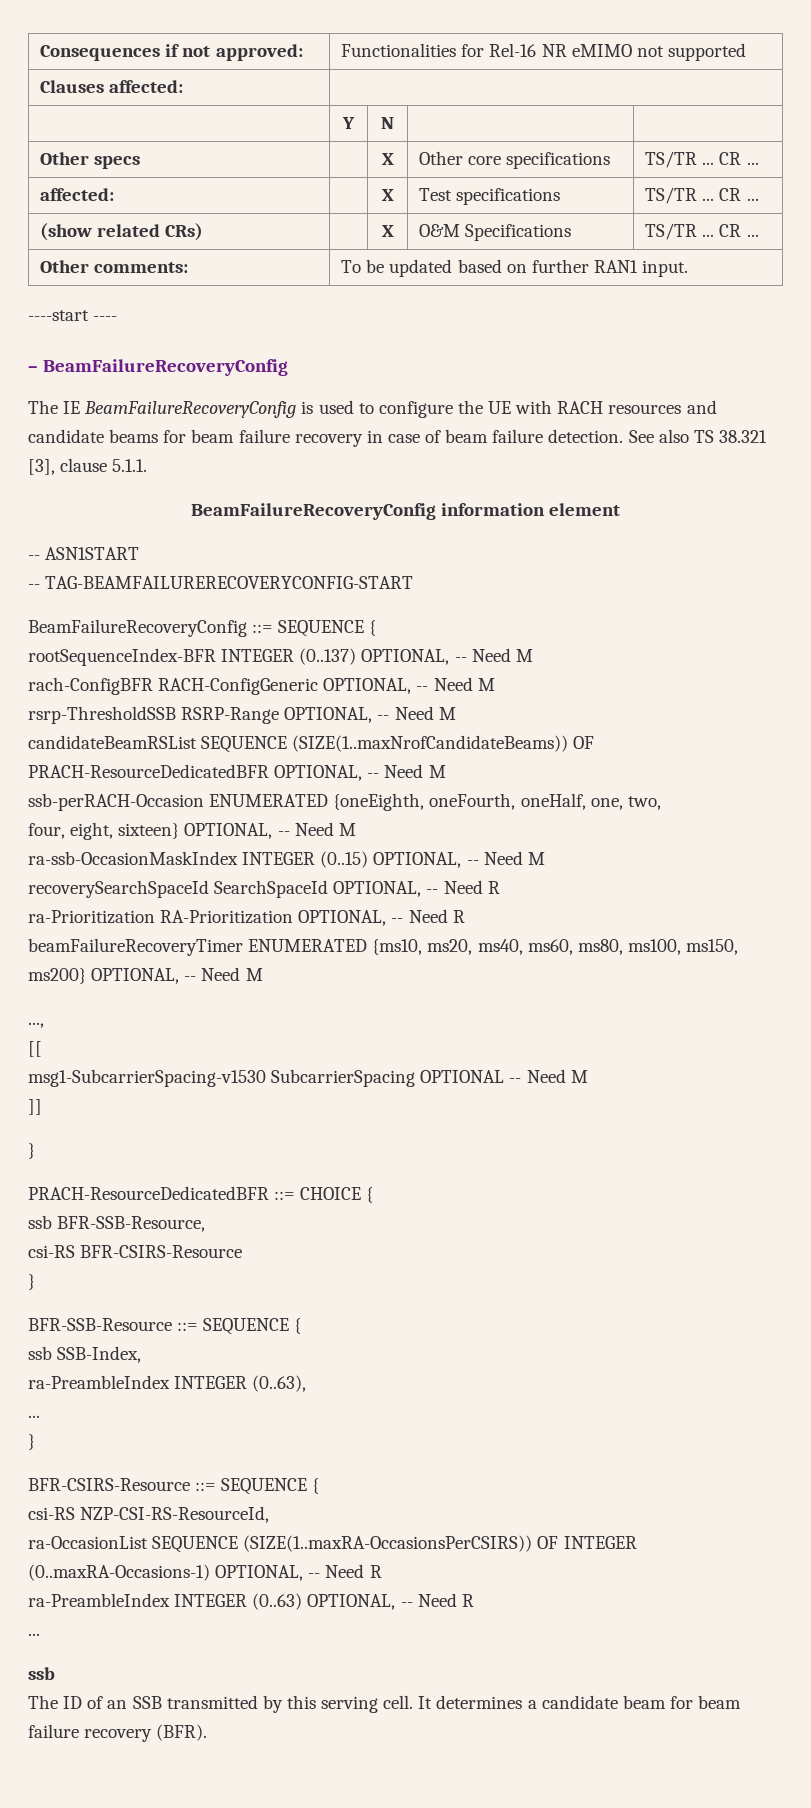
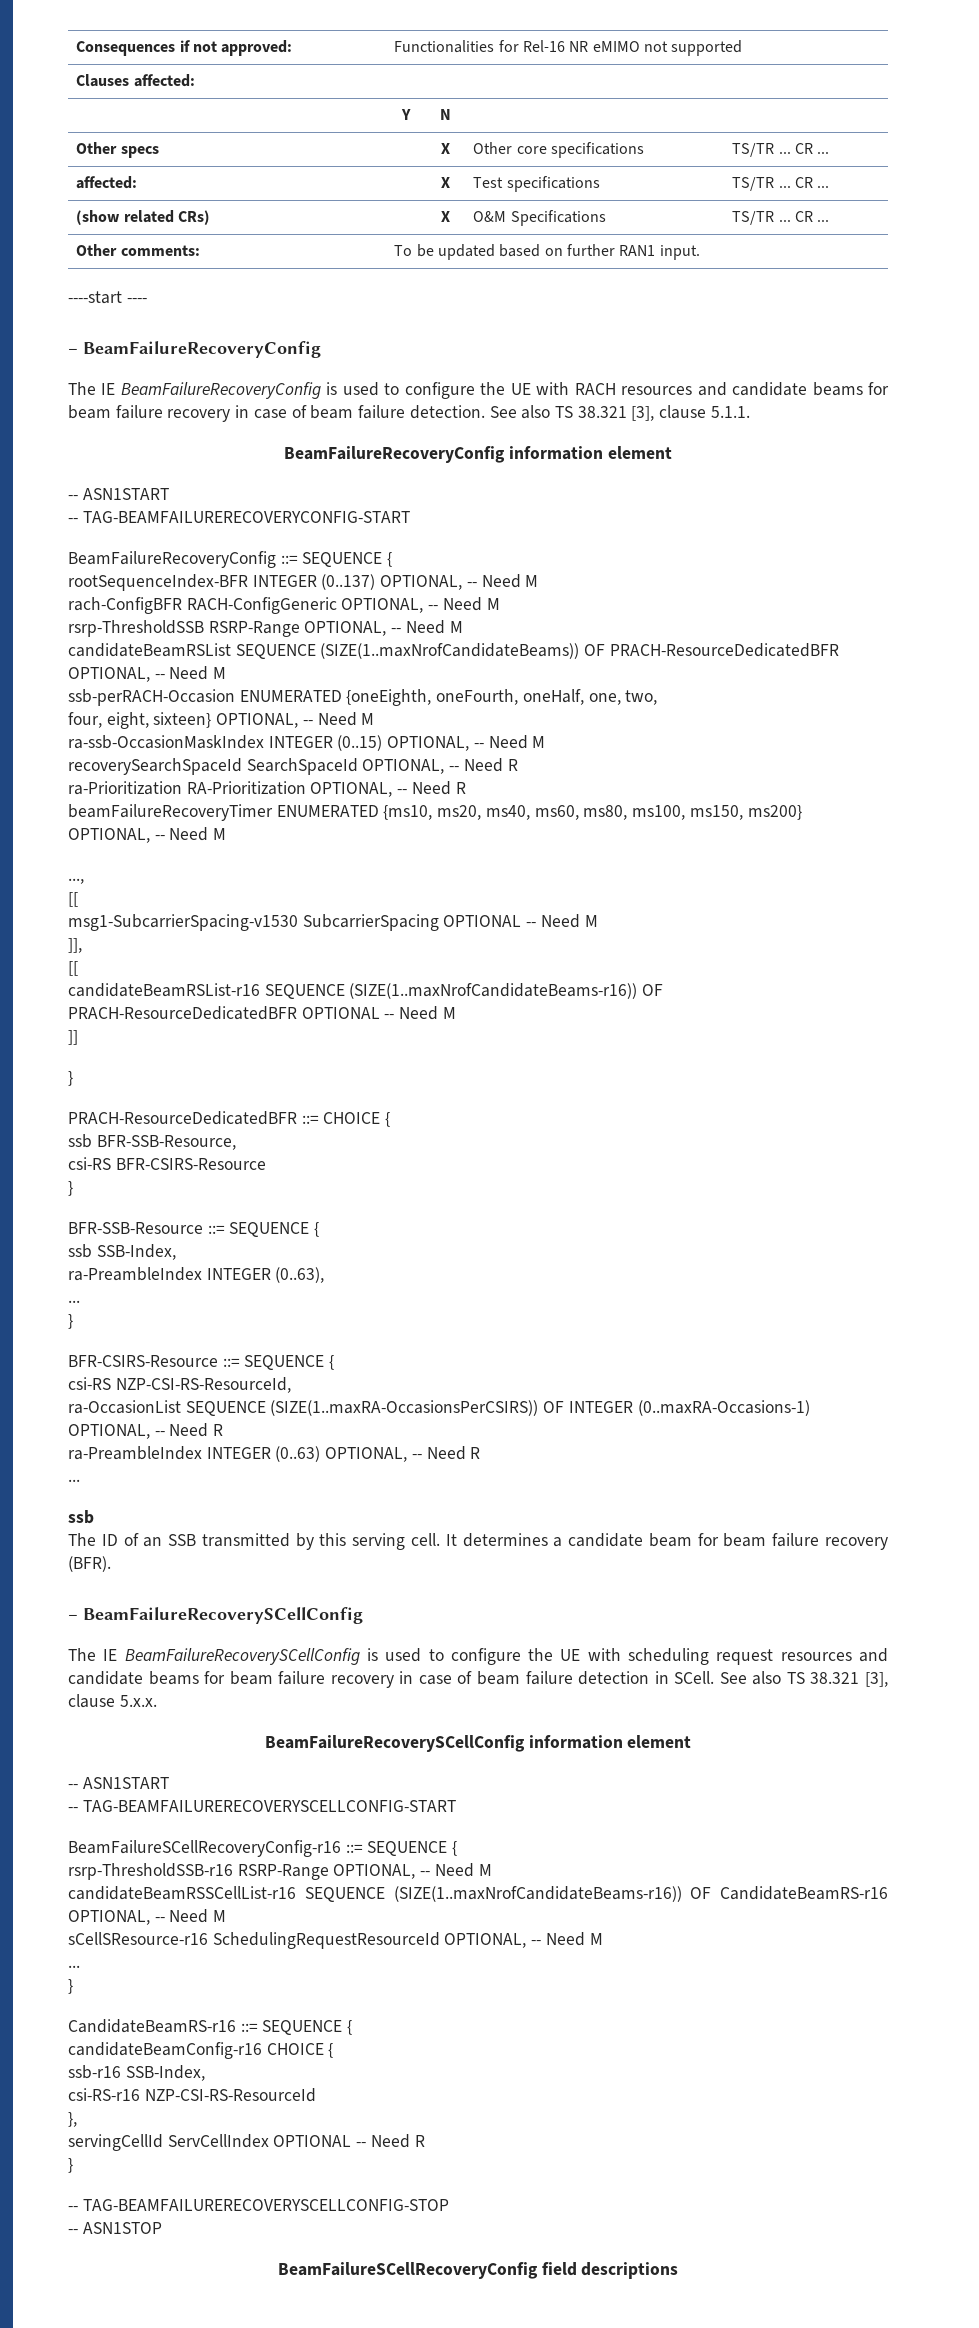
+ ]],
+ [[
+ candidateBeamRSList-r16 SEQUENCE (SIZE(1..maxNrofCandidateBeams-r16)) OF PRACH-ResourceDedicatedBFR OPTIONAL -- Need M
+ – BeamFailureRecoverySCellConfig
+ The IE BeamFailureRecoverySCellConfig is used to configure the UE with scheduling request resources and candidate beams for beam failure recovery in case of beam failure detection in SCell. See also TS 38.321 [3], clause 5.x.x.
+ BeamFailureRecoverySCellConfig information element
+ -- ASN1START
+ -- TAG-BEAMFAILURERECOVERYSCELLCONFIG-START
+ BeamFailureSCellRecoveryConfig-r16 ::= SEQUENCE {
+ rsrp-ThresholdSSB-r16 RSRP-Range OPTIONAL, -- Need M
+ candidateBeamRSSCellList-r16 SEQUENCE (SIZE(1..maxNrofCandidateBeams-r16)) OF CandidateBeamRS-r16 OPTIONAL, -- Need M
+ sCellSResource-r16 SchedulingRequestResourceId OPTIONAL, -- Need M
+ ...
+ }
+ CandidateBeamRS-r16 ::= SEQUENCE {
+ candidateBeamConfig-r16 CHOICE {
+ ssb-r16 SSB-Index,
+ csi-RS-r16 NZP-CSI-RS-ResourceId
+ },
+ servingCellId ServCellIndex OPTIONAL -- Need R
+ }
+ -- TAG-BEAMFAILURERECOVERYSCELLCONFIG-STOP
+ -- ASN1STOP
+ BeamFailureSCellRecoveryConfig field descriptions

